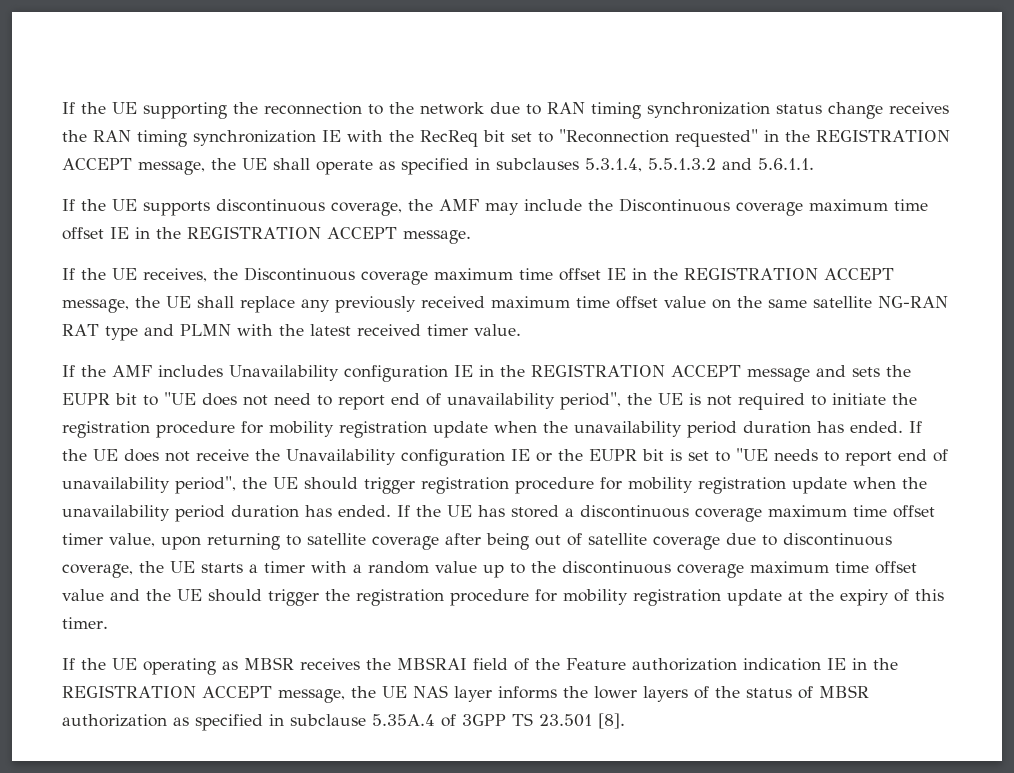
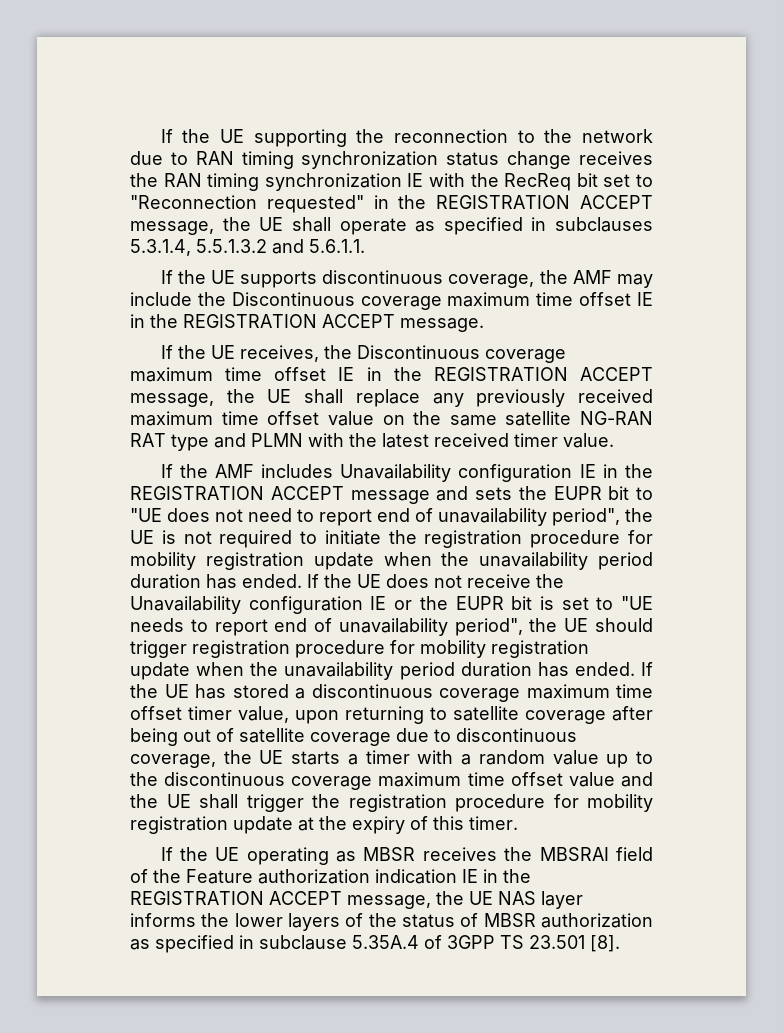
- If the UE has stored a discontinuous coverage maximum time offset timer value, upon returning to satellite coverage after being out of satellite coverage due to discontinuous coverage, the UE starts a timer with a random value up to the discontinuous coverage maximum time offset value and the UE should trigger the registration procedure for mobility registration update at the expiry of this timer.
+ If the UE has stored a discontinuous coverage maximum time offset timer value, upon returning to satellite coverage after being out of satellite coverage due to discontinuous coverage, the UE starts a timer with a random value up to the discontinuous coverage maximum time offset value and the UE shall trigger the registration procedure for mobility registration update at the expiry of this timer.

